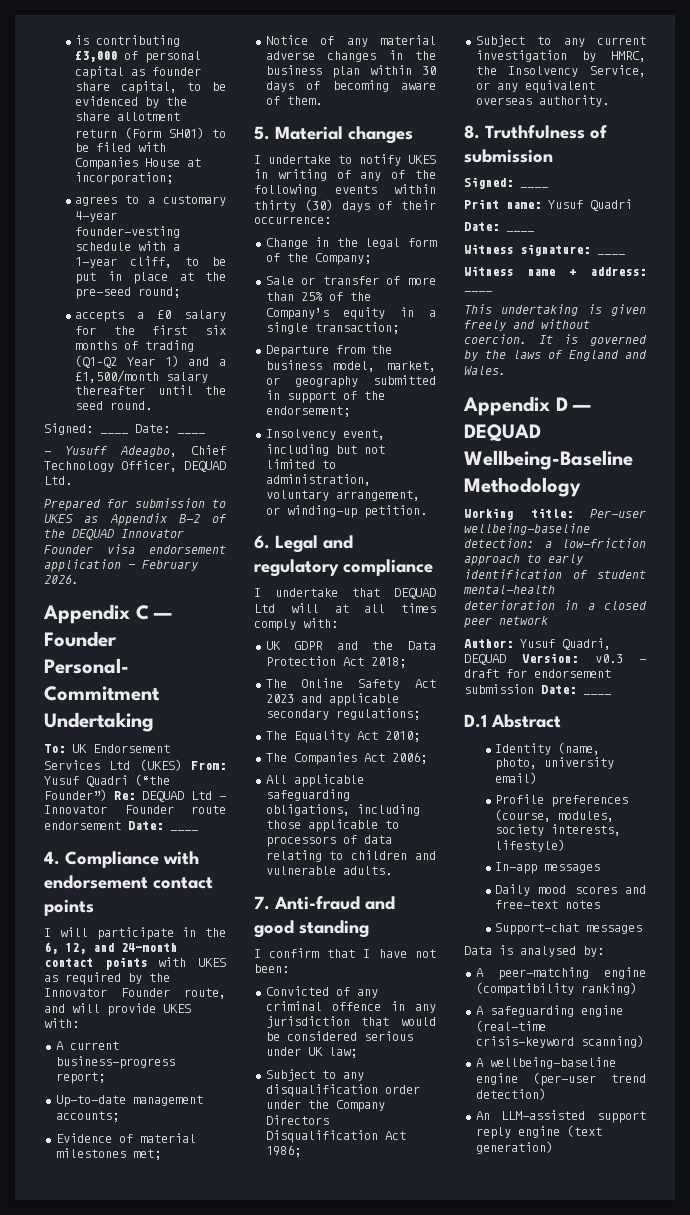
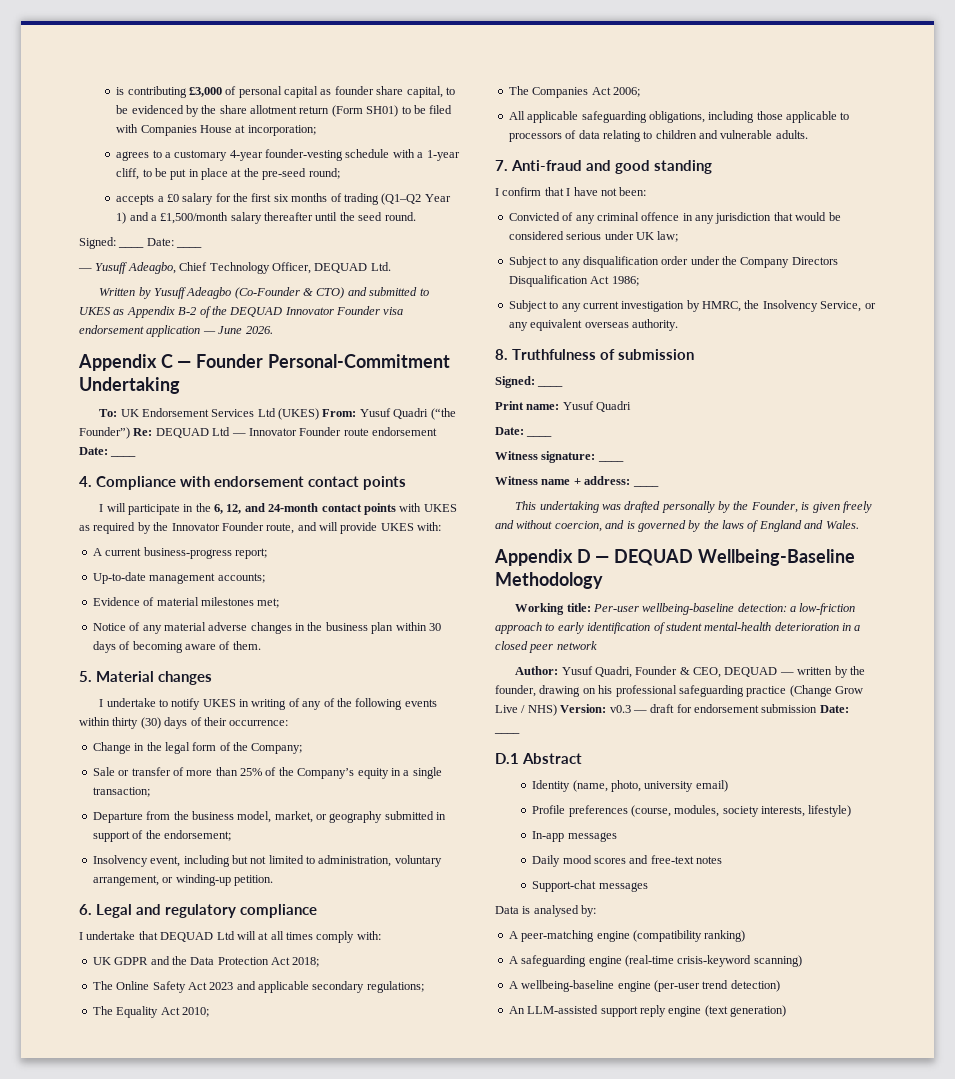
- Prepared for submission to UKES as Appendix B-2 of the DEQUAD Innovator Founder visa endorsement application — February 2026.
+ Written by Yusuff Adeagbo (Co-Founder & CTO) and submitted to UKES as Appendix B-2 of the DEQUAD Innovator Founder visa endorsement application — June 2026.
- This undertaking is given freely and without coercion. It is governed by the laws of England and Wales.
+ This undertaking was drafted personally by the Founder, is given freely and without coercion, and is governed by the laws of England and Wales.
- Author: Yusuf Quadri, DEQUAD Version: v0.3 — draft for endorsement submission Date: ____
+ Author: Yusuf Quadri, Founder & CEO, DEQUAD — written by the founder, drawing on his professional safeguarding practice (Change Grow Live / NHS) Version: v0.3 — draft for endorsement submission Date: ____

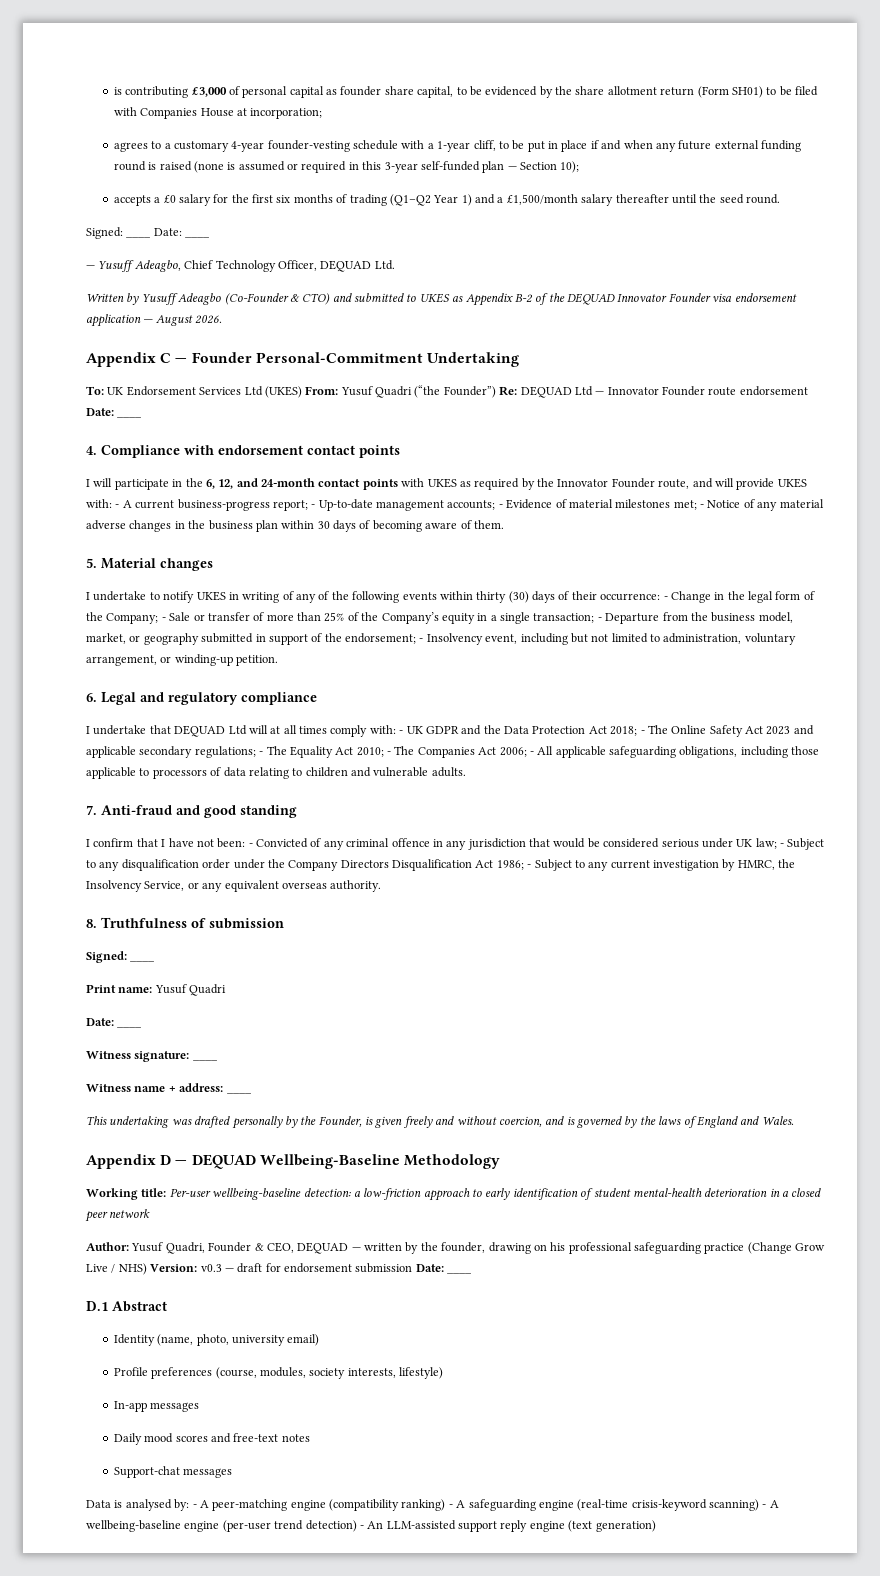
- agrees to a customary 4-year founder-vesting schedule with a 1-year cliff, to be put in place at the pre-seed round;
+ agrees to a customary 4-year founder-vesting schedule with a 1-year cliff, to be put in place if and when any future external funding round is raised (none is assumed or required in this 3-year self-funded plan — Section 10);
- Written by Yusuff Adeagbo (Co-Founder & CTO) and submitted to UKES as Appendix B-2 of the DEQUAD Innovator Founder visa endorsement application — June 2026.
+ Written by Yusuff Adeagbo (Co-Founder & CTO) and submitted to UKES as Appendix B-2 of the DEQUAD Innovator Founder visa endorsement application — August 2026.
- I will participate in the 6, 12, and 24-month contact points with UKES as required by the Innovator Founder route, and will provide UKES with:
- A current business-progress report;
- Up-to-date management accounts;
- Evidence of material milestones met;
- Notice of any material adverse changes in the business plan within 30 days of becoming aware of them.
+ I will participate in the 6, 12, and 24-month contact points with UKES as required by the Innovator Founder route, and will provide UKES with: - A current business-progress report; - Up-to-date management accounts; - Evidence of material milestones met; - Notice of any material adverse changes in the business plan within 30 days of becoming aware of them.
- I undertake to notify UKES in writing of any of the following events within thirty (30) days of their occurrence:
- Change in the legal form of the Company;
- Sale or transfer of more than 25% of the Company’s equity in a single transaction;
- Departure from the business model, market, or geography submitted in support of the endorsement;
- Insolvency event, including but not limited to administration, voluntary arrangement, or winding-up petition.
+ I undertake to notify UKES in writing of any of the following events within thirty (30) days of their occurrence: - Change in the legal form of the Company; - Sale or transfer of more than 25% of the Company’s equity in a single transaction; - Departure from the business model, market, or geography submitted in support of the endorsement; - Insolvency event, including but not limited to administration, voluntary arrangement, or winding-up petition.
- I undertake that DEQUAD Ltd will at all times comply with:
- UK GDPR and the Data Protection Act 2018;
- The Online Safety Act 2023 and applicable secondary regulations;
- The Equality Act 2010;
- The Companies Act 2006;
- All applicable safeguarding obligations, including those applicable to processors of data relating to children and vulnerable adults.
+ I undertake that DEQUAD Ltd will at all times comply with: - UK GDPR and the Data Protection Act 2018; - The Online Safety Act 2023 and applicable secondary regulations; - The Equality Act 2010; - The Companies Act 2006; - All applicable safeguarding obligations, including those applicable to processors of data relating to children and vulnerable adults.
- I confirm that I have not been:
- Convicted of any criminal offence in any jurisdiction that would be considered serious under UK law;
- Subject to any disqualification order under the Company Directors Disqualification Act 1986;
- Subject to any current investigation by HMRC, the Insolvency Service, or any equivalent overseas authority.
+ I confirm that I have not been: - Convicted of any criminal offence in any jurisdiction that would be considered serious under UK law; - Subject to any disqualification order under the Company Directors Disqualification Act 1986; - Subject to any current investigation by HMRC, the Insolvency Service, or any equivalent overseas authority.
- Data is analysed by:
- A peer-matching engine (compatibility ranking)
- A safeguarding engine (real-time crisis-keyword scanning)
- A wellbeing-baseline engine (per-user trend detection)
- An LLM-assisted support reply engine (text generation)
+ Data is analysed by: - A peer-matching engine (compatibility ranking) - A safeguarding engine (real-time crisis-keyword scanning) - A wellbeing-baseline engine (per-user trend detection) - An LLM-assisted support reply engine (text generation)

